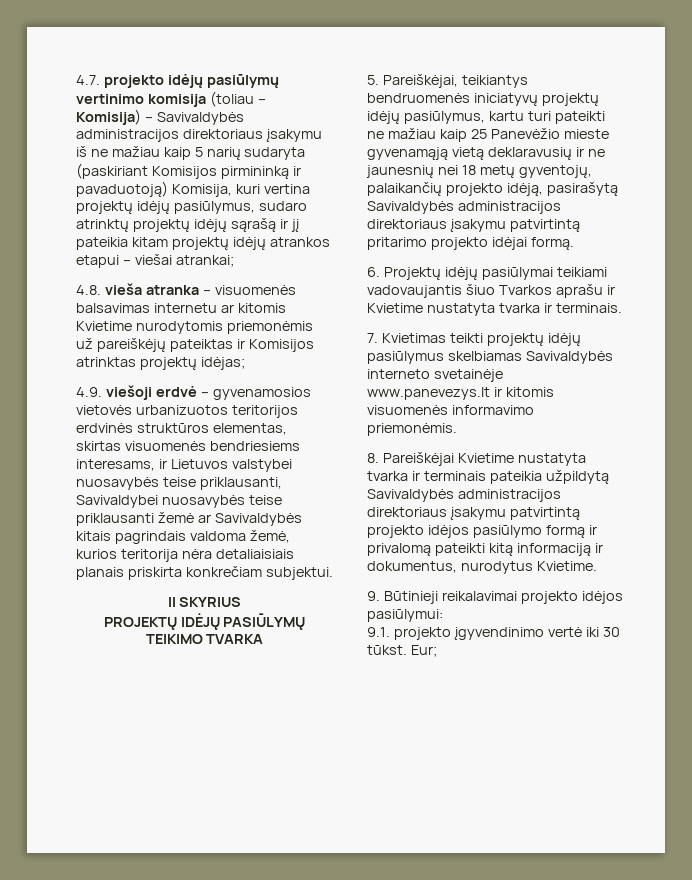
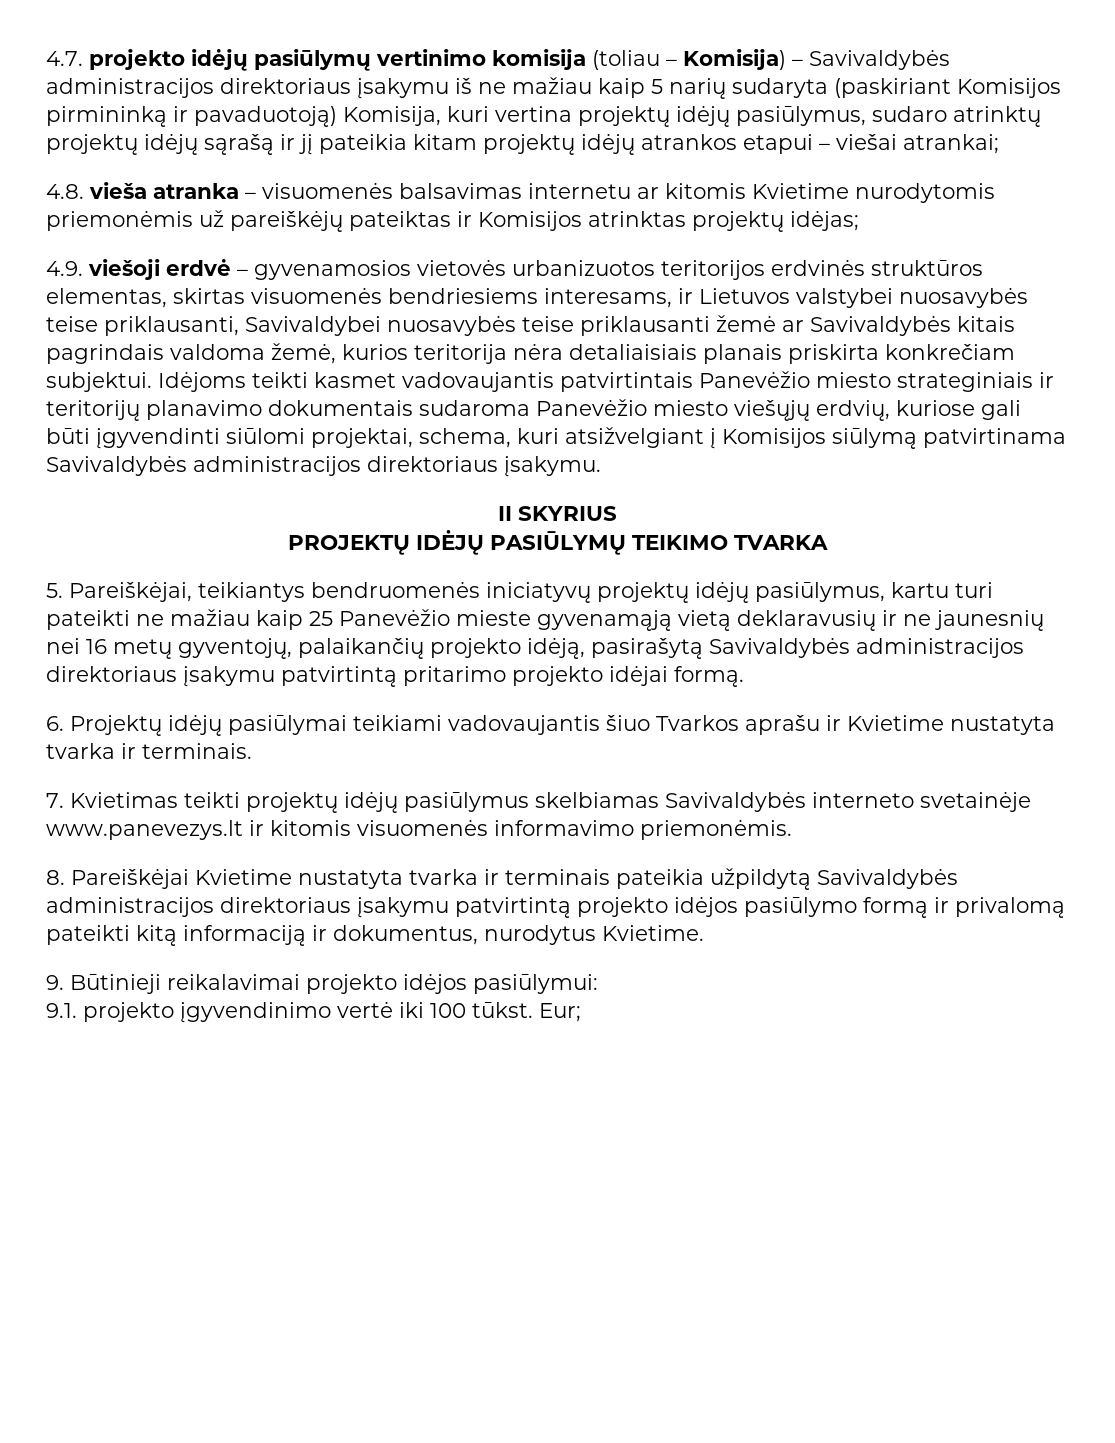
+ Idėjoms teikti kasmet vadovaujantis patvirtintais Panevėžio miesto strateginiais ir teritorijų planavimo dokumentais sudaroma Panevėžio miesto viešųjų erdvių, kuriose gali būti įgyvendinti siūlomi projektai, schema, kuri atsižvelgiant į Komisijos siūlymą patvirtinama Savivaldybės administracijos direktoriaus įsakymu.
- 5. Pareiškėjai, teikiantys bendruomenės iniciatyvų projektų idėjų pasiūlymus, kartu turi pateikti ne mažiau kaip 25 Panevėžio mieste gyvenamąją vietą deklaravusių ir ne jaunesnių nei 18 metų gyventojų, palaikančių projekto idėją, pasirašytą Savivaldybės administracijos direktoriaus įsakymu patvirtintą pritarimo projekto idėjai formą.
+ 5. Pareiškėjai, teikiantys bendruomenės iniciatyvų projektų idėjų pasiūlymus, kartu turi pateikti ne mažiau kaip 25 Panevėžio mieste gyvenamąją vietą deklaravusių ir ne jaunesnių nei 16 metų gyventojų, palaikančių projekto idėją, pasirašytą Savivaldybės administracijos direktoriaus įsakymu patvirtintą pritarimo projekto idėjai formą.
- 9.1. projekto įgyvendinimo vertė iki 30 tūkst.
+ 9.1. projekto įgyvendinimo vertė iki 100 tūkst.

